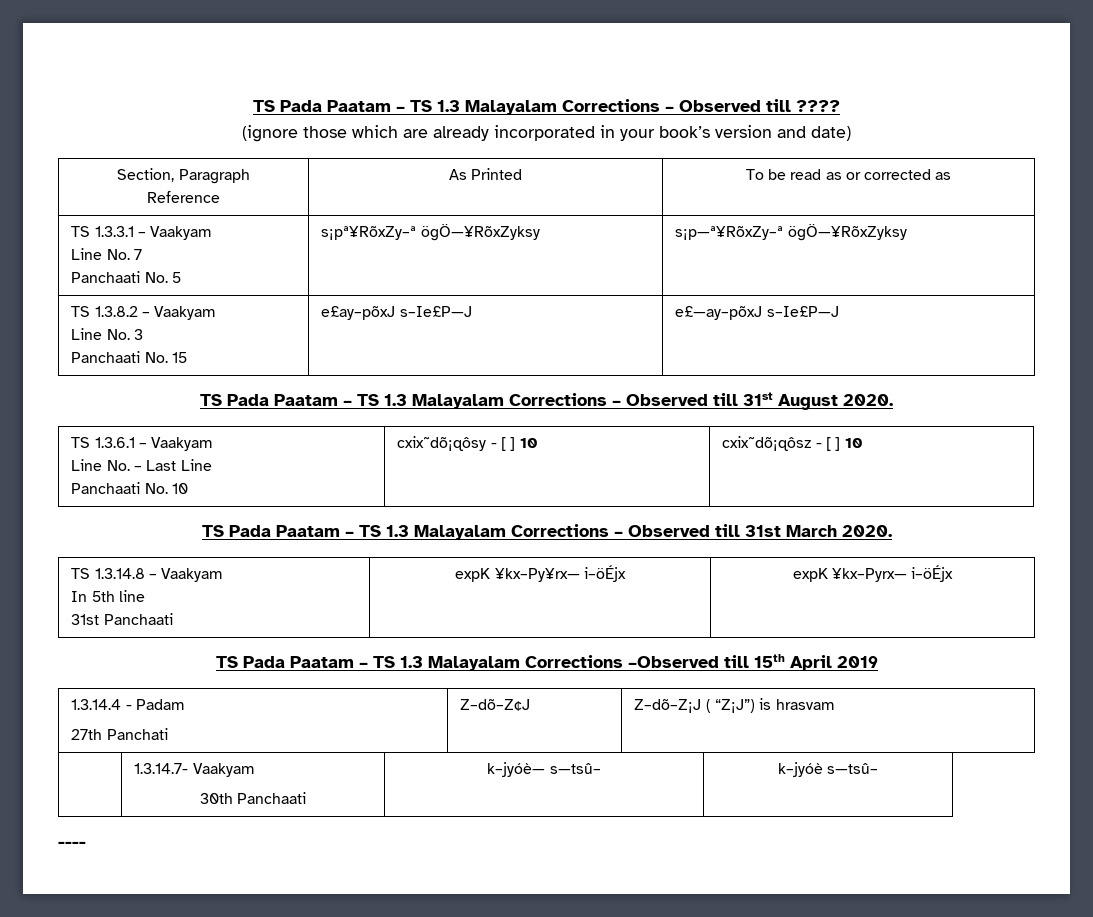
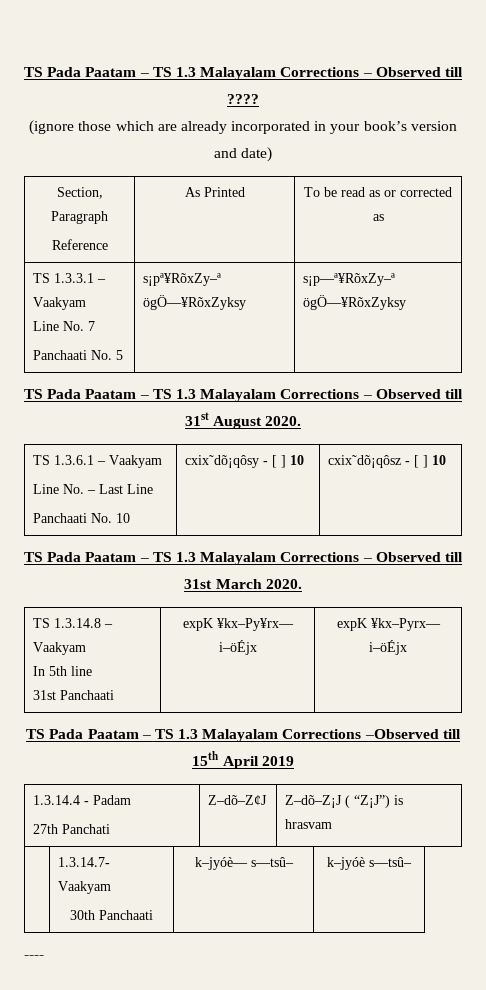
- TS 1.3.8.2 – Vaakyam
- Line No. 3
- Panchaati No. 15 | e£ay–põxJ s–Ie£P—J | e£—ay–põxJ s–Ie£P—J

